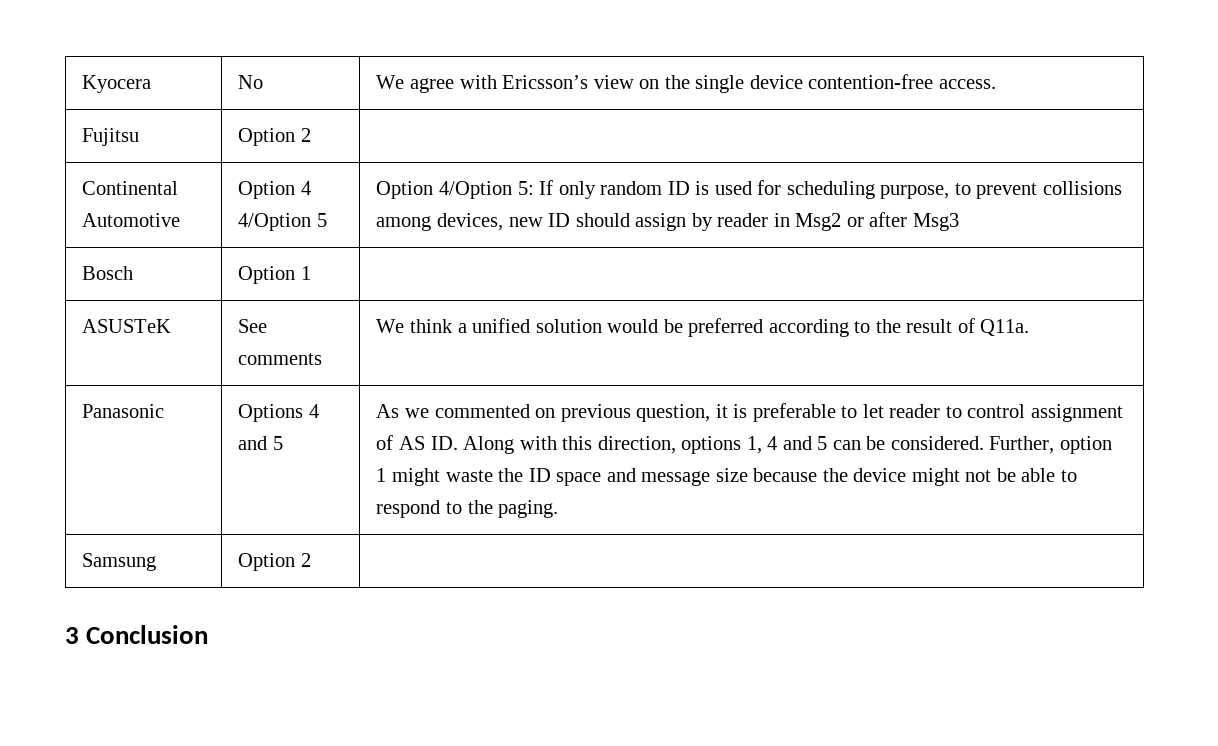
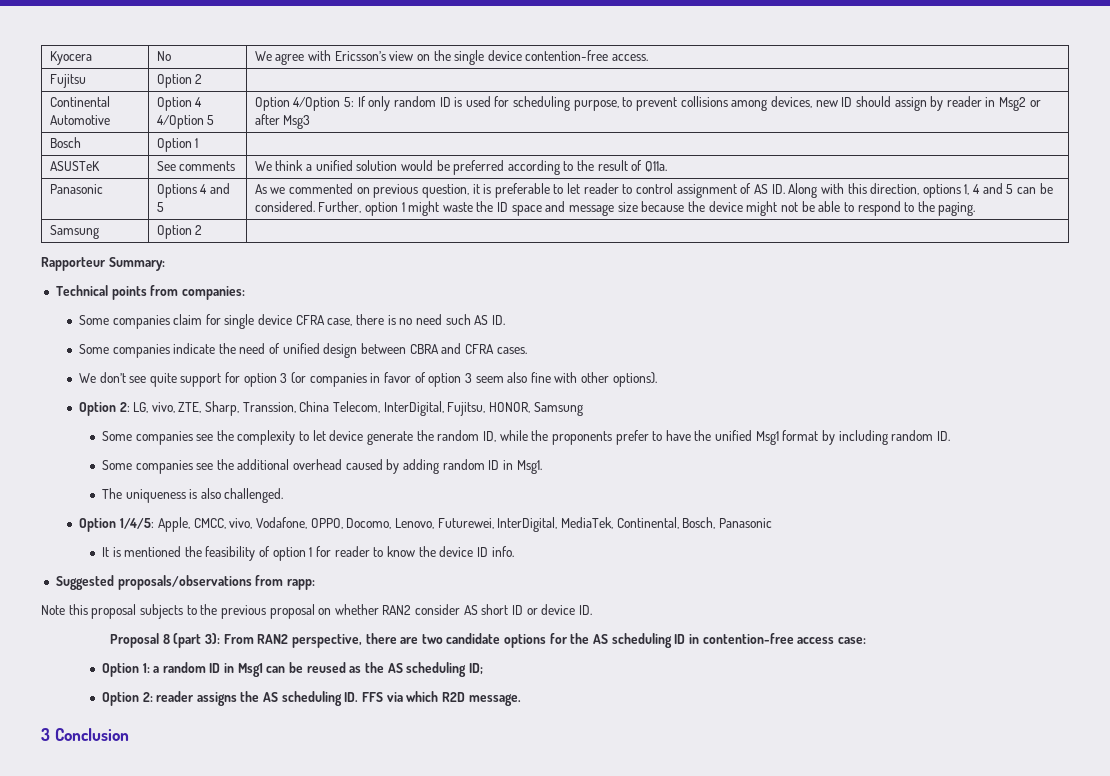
+ Rapporteur Summary:
+ Technical points from companies:
+ Some companies claim for single device CFRA case, there is no need such AS ID.
+ Some companies indicate the need of unified design between CBRA and CFRA cases.
+ We don’t see quite support for option 3 (or companies in favor of option 3 seem also fine with other options).
+ Option 2: LG, vivo, ZTE, Sharp, Transsion, China Telecom, InterDigital, Fujitsu, HONOR, Samsung
+ Some companies see the complexity to let device generate the random ID, while the proponents prefer to have the unified Msg1 format by including random ID.
+ Some companies see the additional overhead caused by adding random ID in Msg1.
+ The uniqueness is also challenged.
+ Option 1/4/5: Apple, CMCC, vivo, Vodafone, OPPO, Docomo, Lenovo, Futurewei, InterDigital, MediaTek, Continental, Bosch, Panasonic
+ It is mentioned the feasibility of option 1 for reader to know the device ID info.
+ Suggested proposals/observations from rapp:
+ Note this proposal subjects to the previous proposal on whether RAN2 consider AS short ID or device ID.
+ Proposal 8 (part 3): From RAN2 perspective, there are two candidate options for the AS scheduling ID in contention-free access case:
+ Option 1: a random ID in Msg1 can be reused as the AS scheduling ID;
+ Option 2: reader assigns the AS scheduling ID. FFS via which R2D message.

